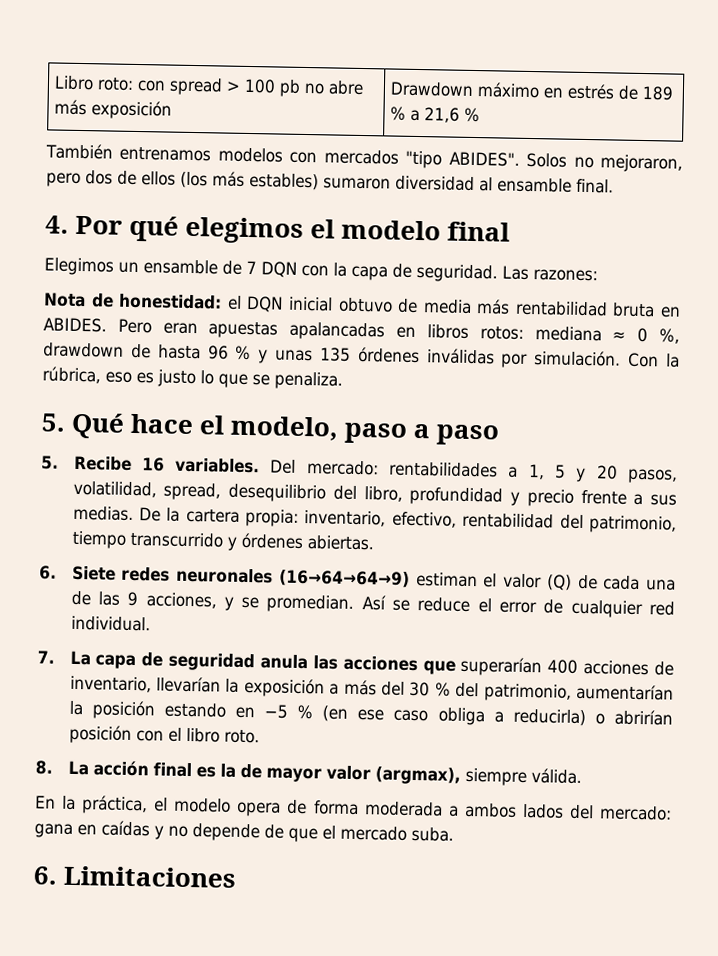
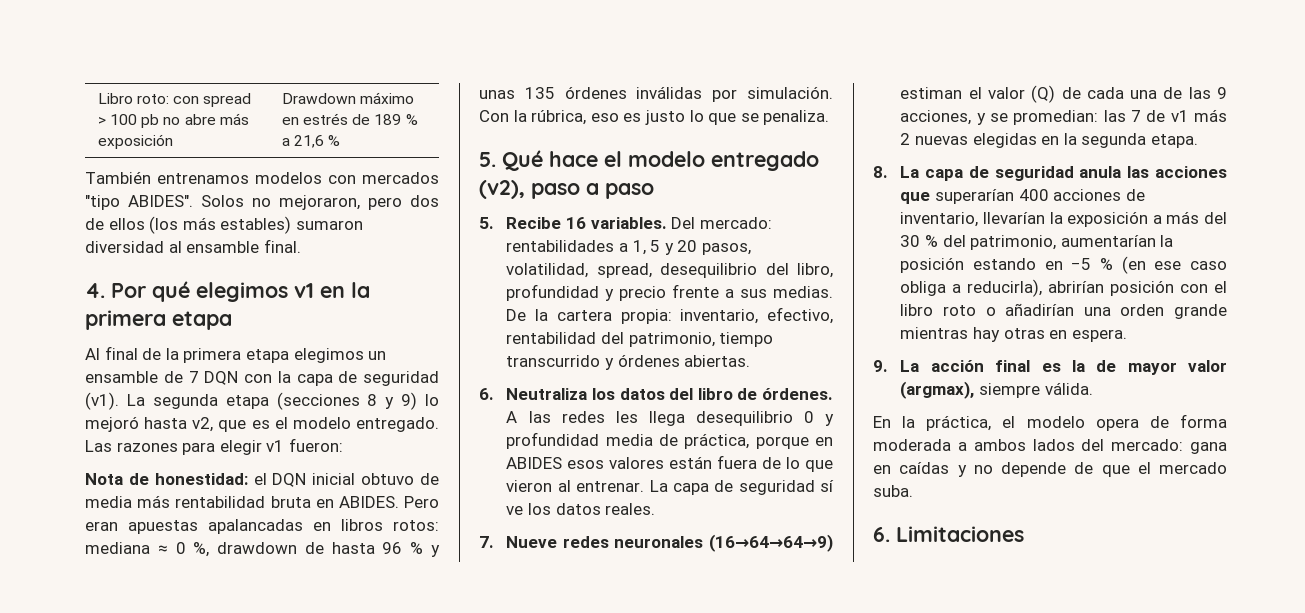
- 4. Por qué elegimos el modelo final
- Elegimos un ensamble de 7 DQN con la capa de seguridad. Las razones:
+ 4. Por qué elegimos v1 en la primera etapa
+ Al final de la primera etapa elegimos un ensamble de 7 DQN con la capa de seguridad (v1). La segunda etapa (secciones 8 y 9) lo mejoró hasta v2, que es el modelo entregado. Las razones para elegir v1 fueron:
- 5. Qué hace el modelo, paso a paso
+ 5. Qué hace el modelo entregado (v2), paso a paso
- 6. Siete redes neuronales (16→64→64→9) estiman el valor (Q) de cada una de las 9 acciones, y se promedian. Así se reduce el error de cualquier red individual.
- 7. La capa de seguridad anula las acciones que superarían 400 acciones de inventario, llevarían la exposición a más del 30 % del patrimonio, aumentarían la posición estando en −5 % (en ese caso obliga a reducirla) o abrirían posición con el libro roto.
- 8. La acción final es la de mayor valor (argmax), siempre válida.
+ 6. Neutraliza los datos del libro de órdenes. A las redes les llega desequilibrio 0 y profundidad media de práctica, porque en ABIDES esos valores están fuera de lo que vieron al entrenar. La capa de seguridad sí ve los datos reales.
+ 7. Nueve redes neuronales (16→64→64→9) estiman el valor (Q) de cada una de las 9 acciones, y se promedian: las 7 de v1 más 2 nuevas elegidas en la segunda etapa.
+ 8. La capa de seguridad anula las acciones que superarían 400 acciones de inventario, llevarían la exposición a más del 30 % del patrimonio, aumentarían la posición estando en −5 % (en ese caso obliga a reducirla), abrirían posición con el libro roto o añadirían una orden grande mientras hay otras en espera.
+ 9. La acción final es la de mayor valor (argmax), siempre válida.

